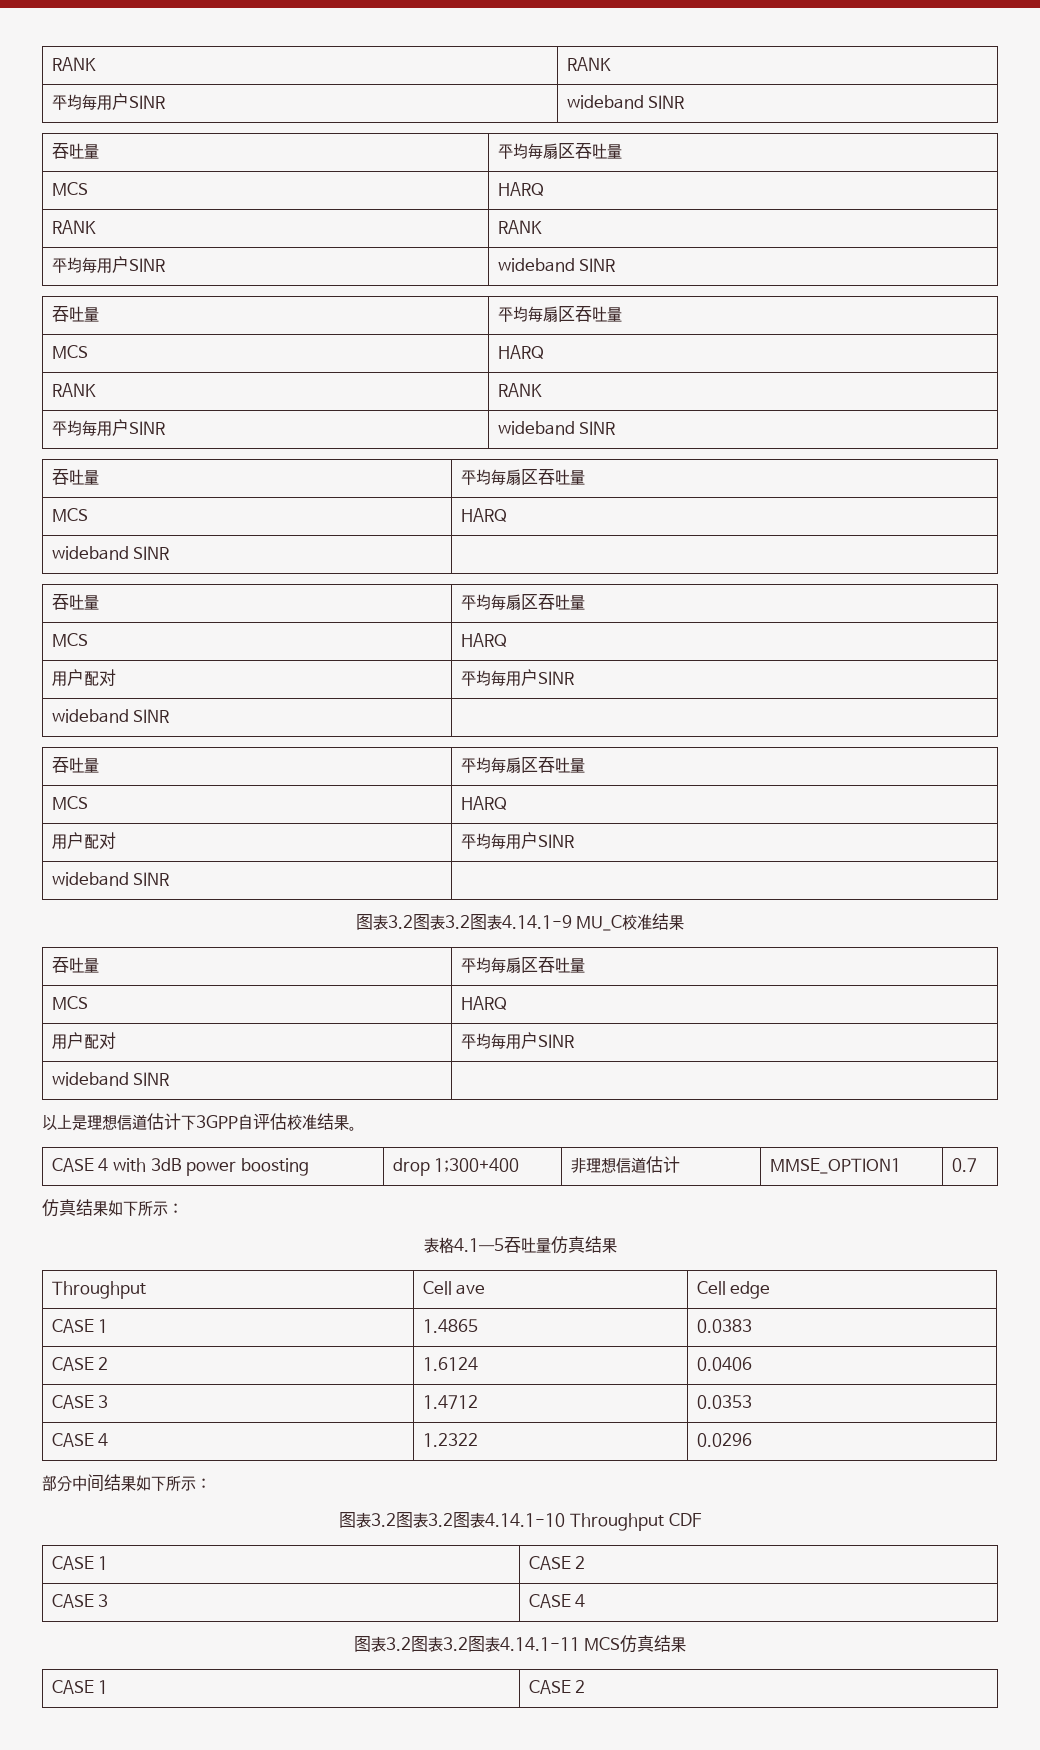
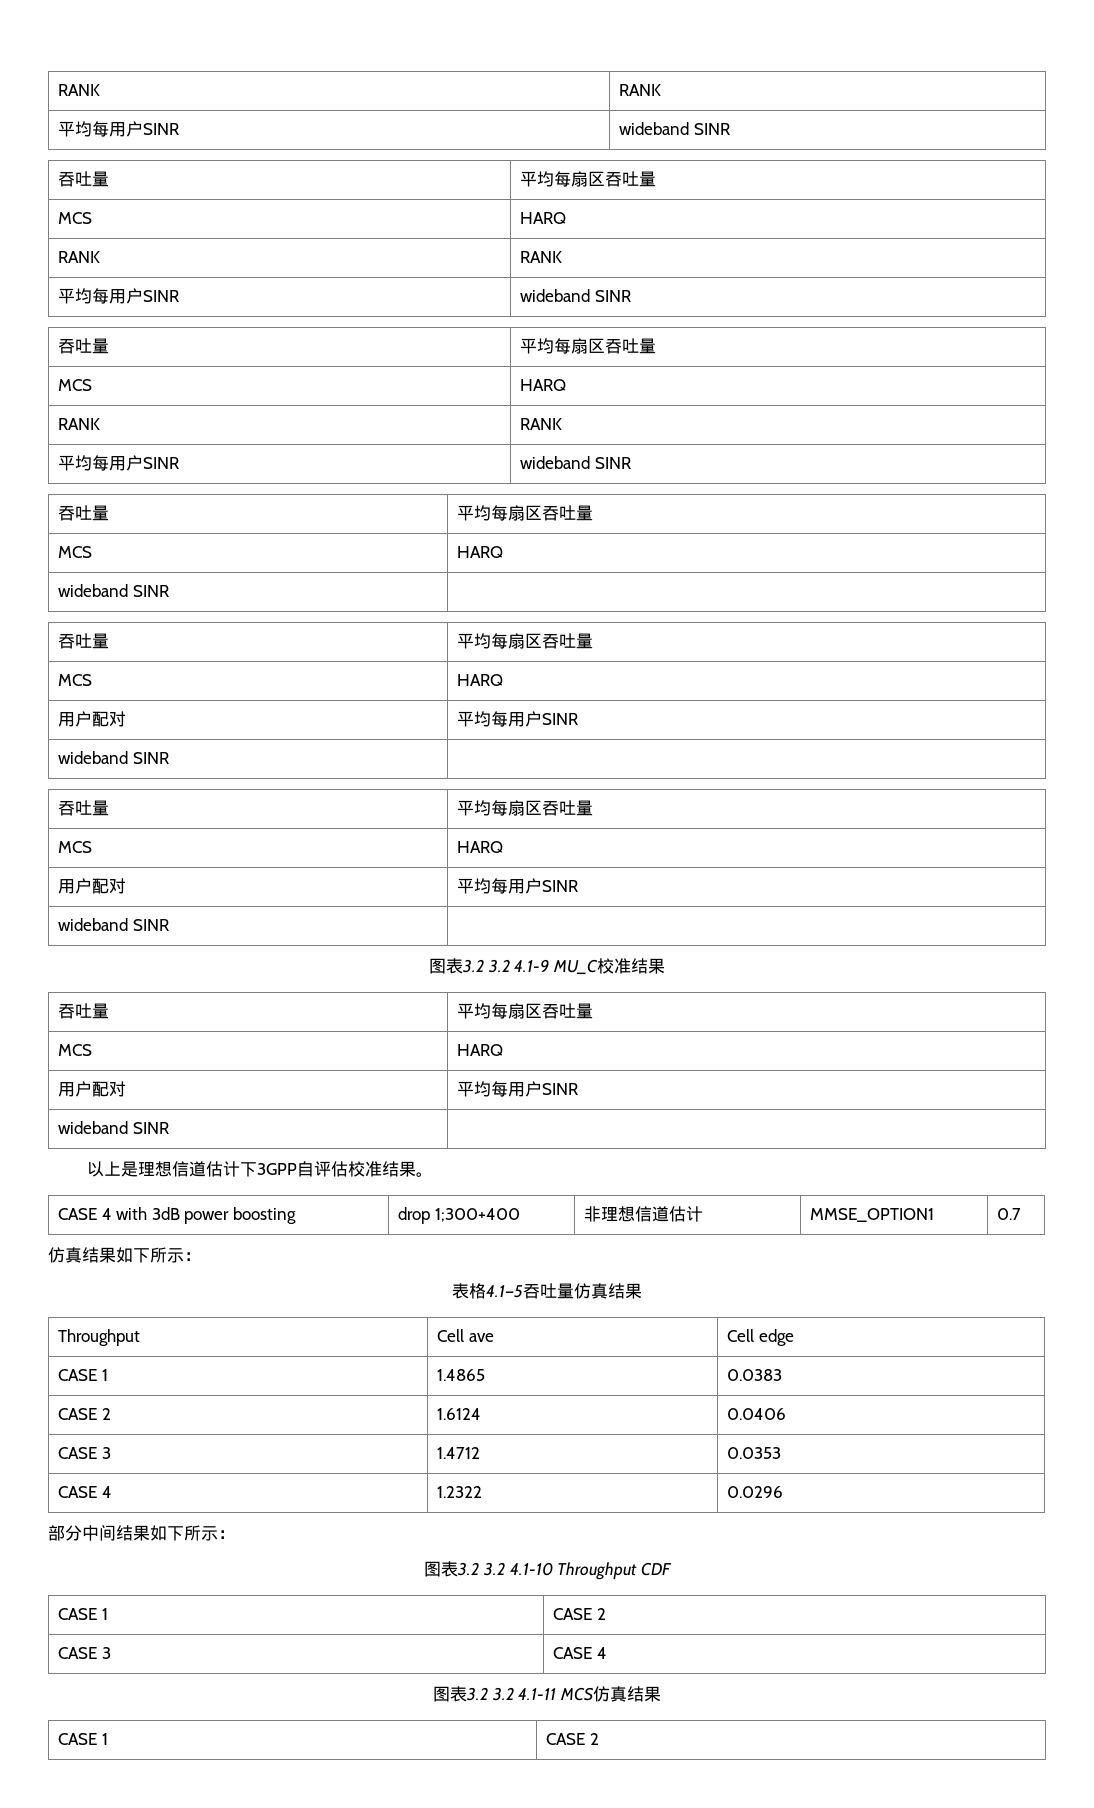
- 图表3.2图表3.2图表4.14.1-9 MU_C校准结果
+ 图表3.2 3.2 4.1-9 MU_C校准结果
- 图表3.2图表3.2图表4.14.1-10 Throughput CDF
+ 图表3.2 3.2 4.1-10 Throughput CDF
- 图表3.2图表3.2图表4.14.1-11 MCS仿真结果
+ 图表3.2 3.2 4.1-11 MCS仿真结果

